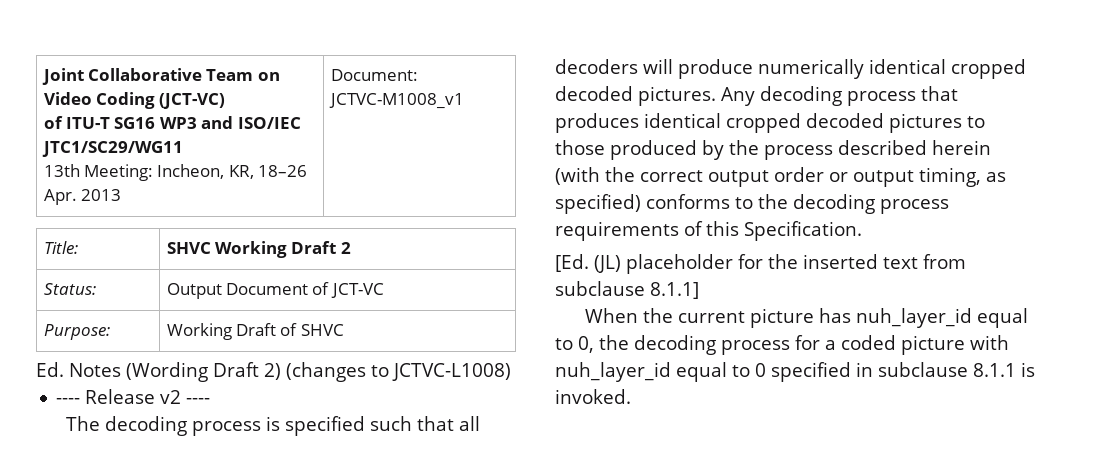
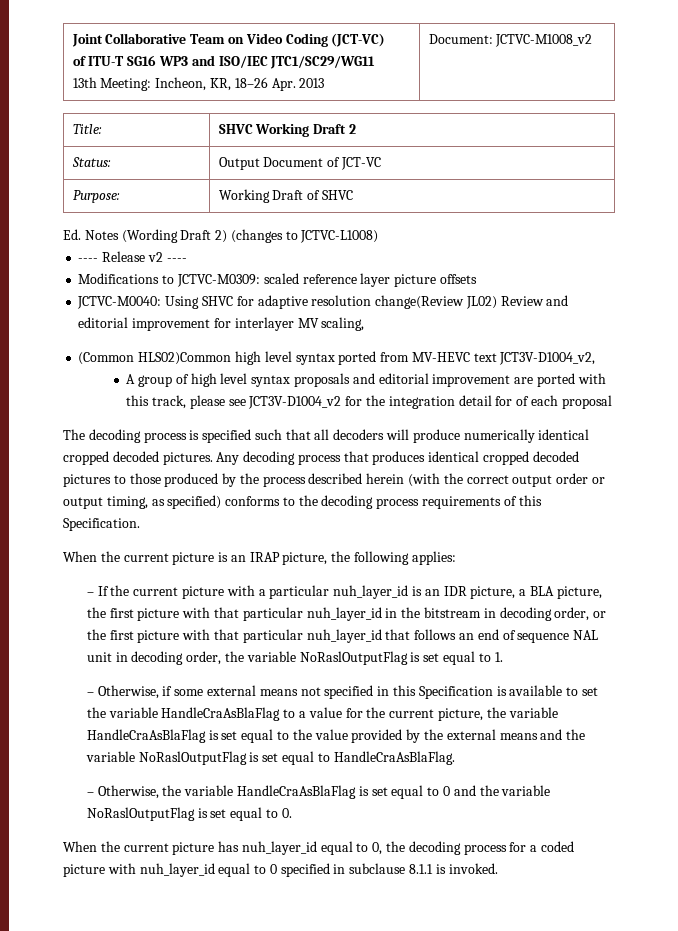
  Joint Collaborative Team on Video Coding (JCT-VC)
  of ITU-T SG16 WP3 and ISO/IEC JTC1/SC29/WG11
- 13th Meeting: Incheon, KR, 18–26 Apr. 2013 | Document: JCTVC-M1008_v1
+ 13th Meeting: Incheon, KR, 18–26 Apr. 2013 | Document: JCTVC-M1008_v2
+ Modifications to JCTVC-M0309: scaled reference layer picture offsets
+ JCTVC-M0040: Using SHVC for adaptive resolution change(Review JL02) Review and editorial improvement for interlayer MV scaling,
+ (Common HLS02)Common high level syntax ported from MV-HEVC text JCT3V-D1004_v2,
+ A group of high level syntax proposals and editorial improvement are ported with this track, please see JCT3V-D1004_v2 for the integration detail for of each proposal
- [Ed. (JL) placeholder for the inserted text from subclause 8.1.1]
+ When the current picture is an IRAP picture, the following applies:
+ – If the current picture with a particular nuh_layer_id is an IDR picture, a BLA picture, the first picture with that particular nuh_layer_id in the bitstream in decoding order, or the first picture with that particular nuh_layer_id that follows an end of sequence NAL unit in decoding order, the variable NoRaslOutputFlag is set equal to 1.
+ – Otherwise, if some external means not specified in this Specification is available to set the variable HandleCraAsBlaFlag to a value for the current picture, the variable HandleCraAsBlaFlag is set equal to the value provided by the external means and the variable NoRaslOutputFlag is set equal to HandleCraAsBlaFlag.
+ – Otherwise, the variable HandleCraAsBlaFlag is set equal to 0 and the variable NoRaslOutputFlag is set equal to 0.

